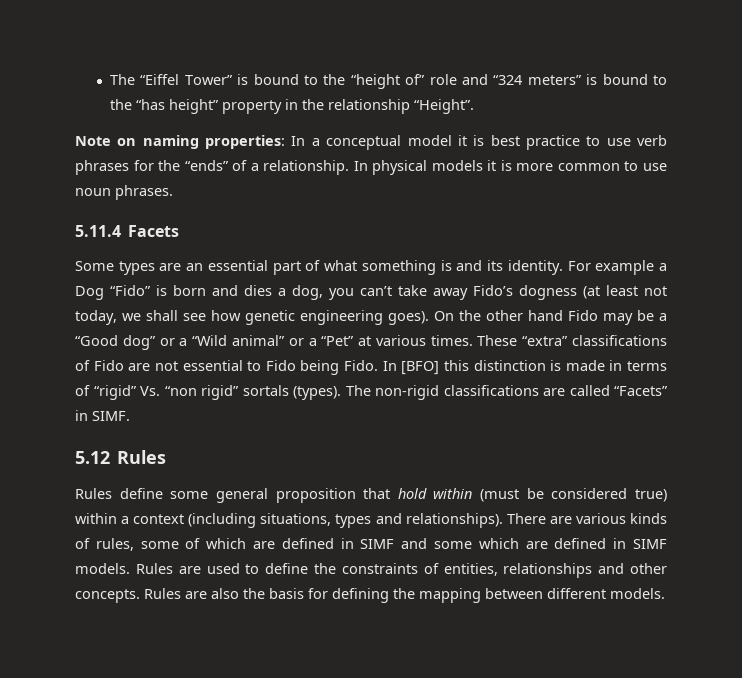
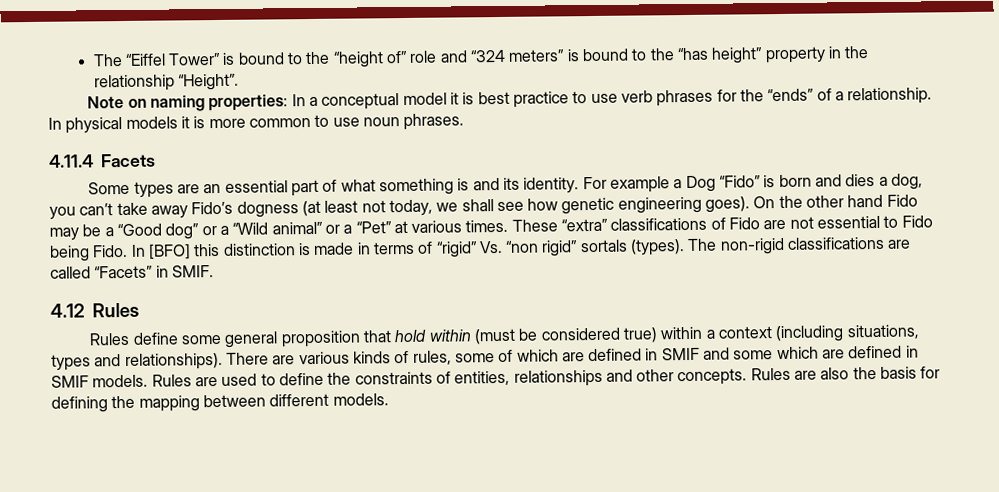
- 5.11.4 Facets
+ 4.11.4 Facets
- The non-rigid classifications are called “Facets” in SIMF.
- 5.12 Rules
+ The non-rigid classifications are called “Facets” in SMIF.
+ 4.12 Rules
- There are various kinds of rules, some of which are defined in SIMF and some which are defined in SIMF models.
+ There are various kinds of rules, some of which are defined in SMIF and some which are defined in SMIF models.

